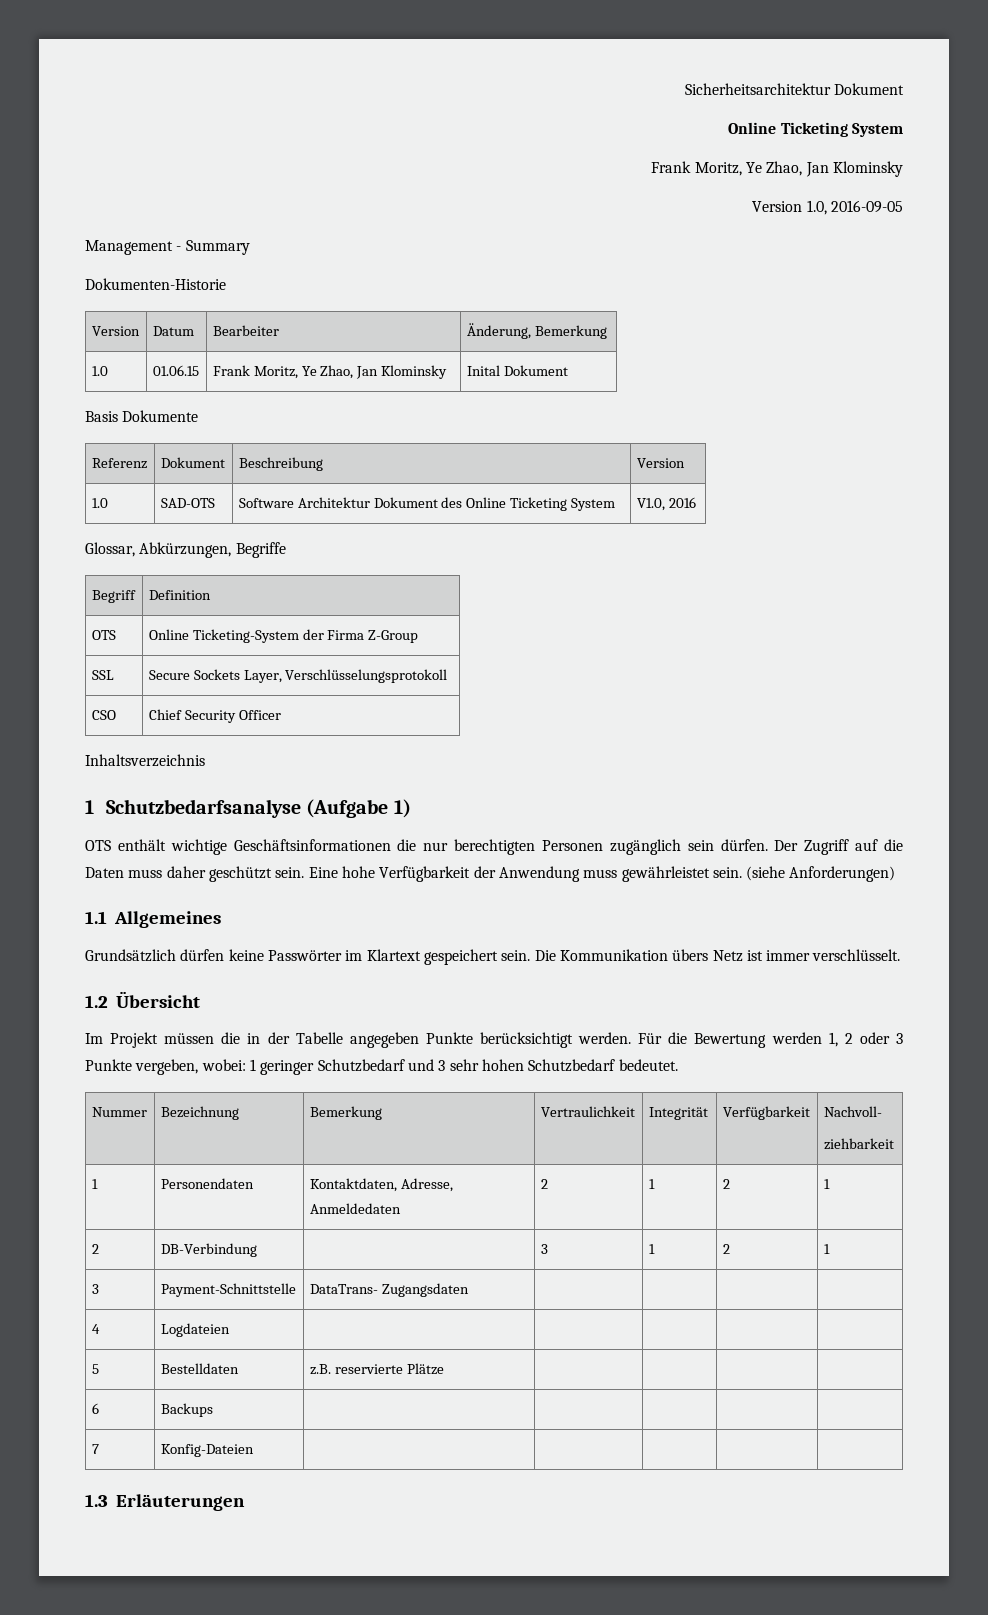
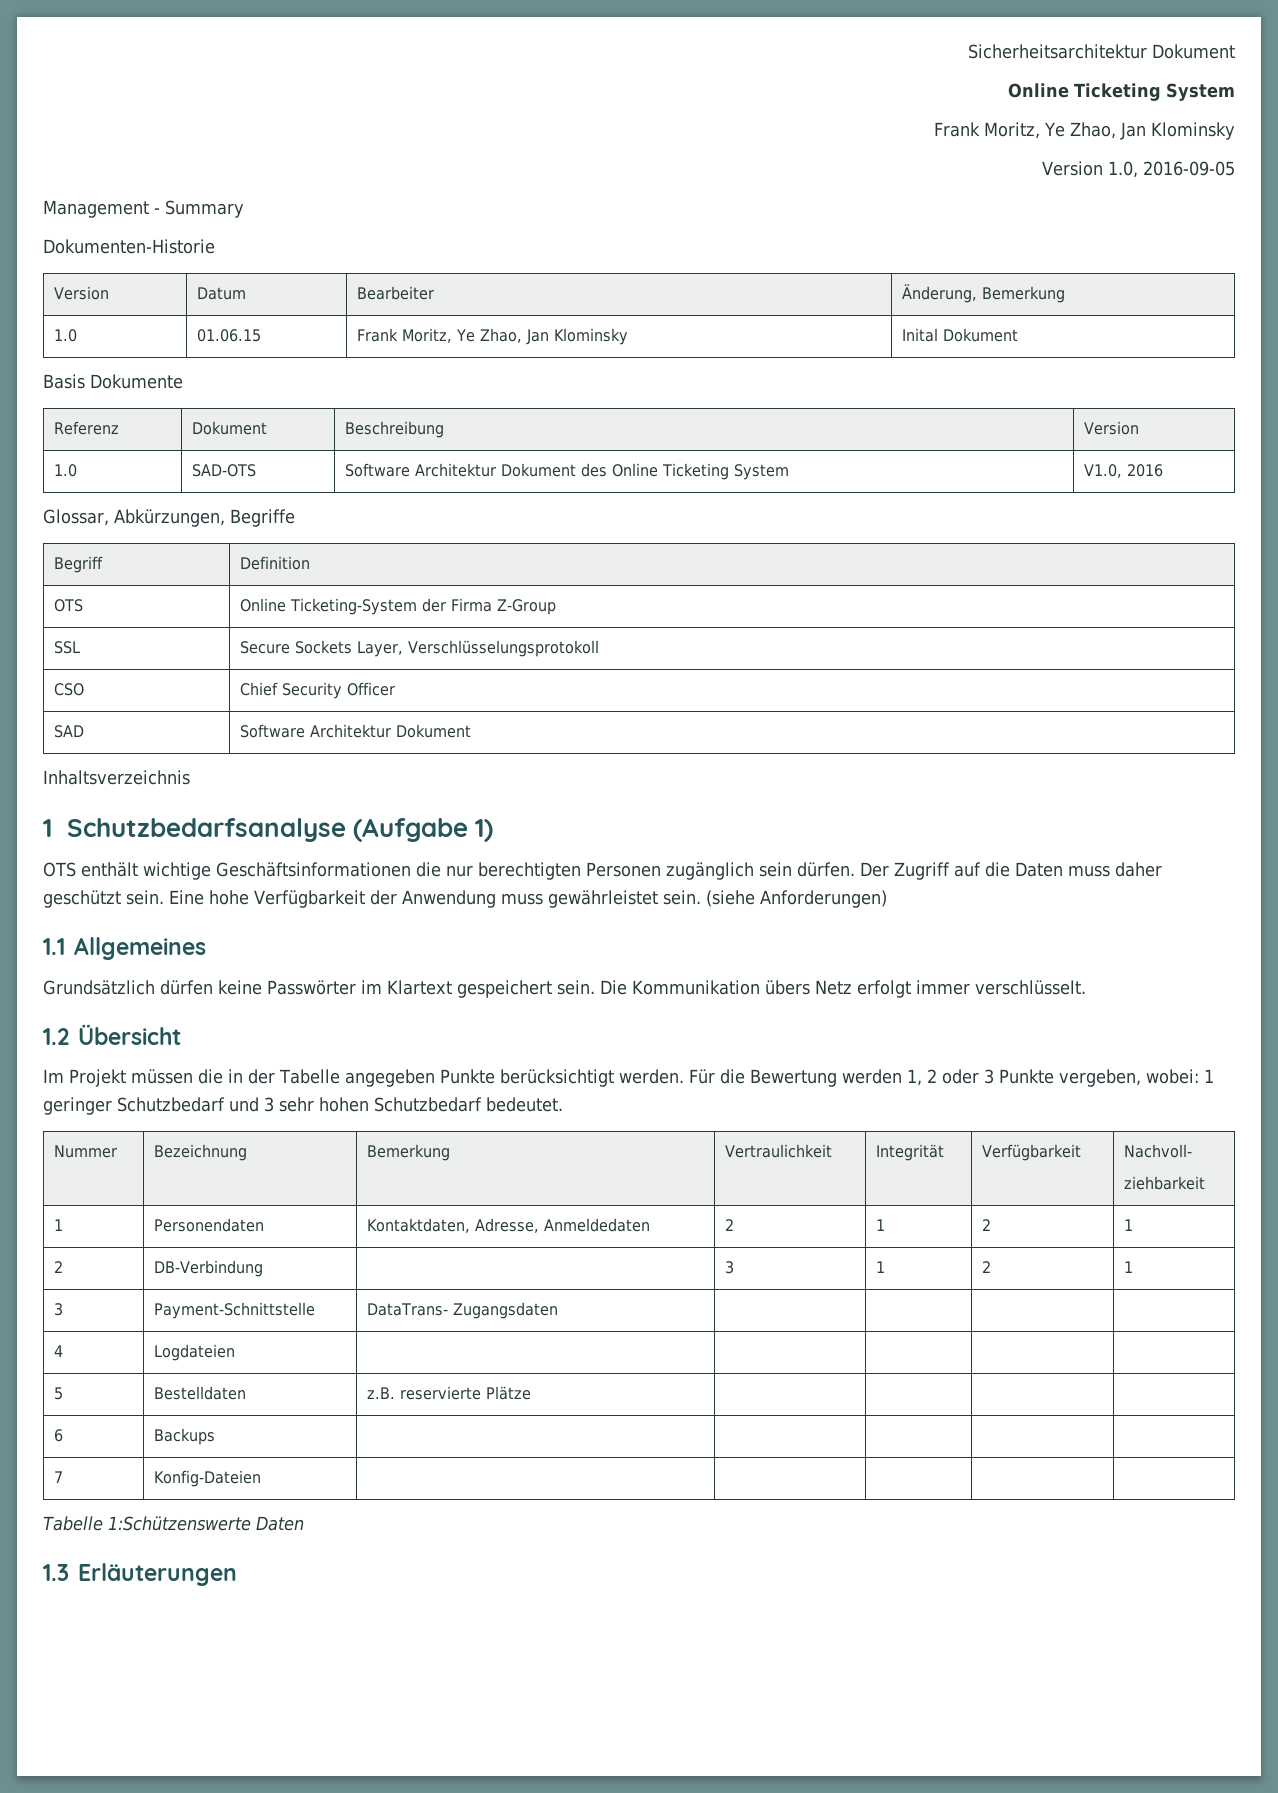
+ SAD | Software Architektur Dokument
- Die Kommunikation übers Netz ist immer verschlüsselt.
+ Die Kommunikation übers Netz erfolgt immer verschlüsselt.
+ Tabelle 1:Schützenswerte Daten

